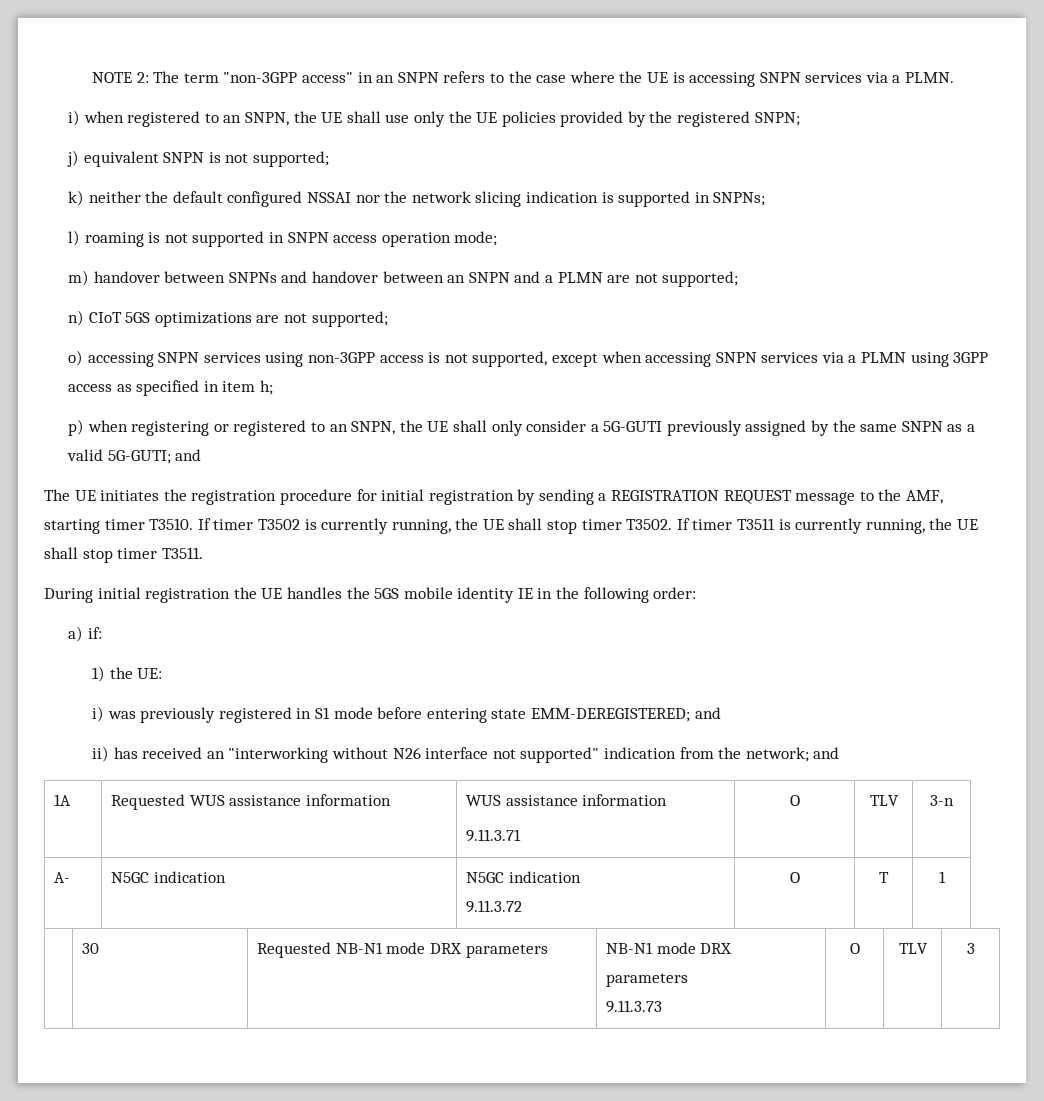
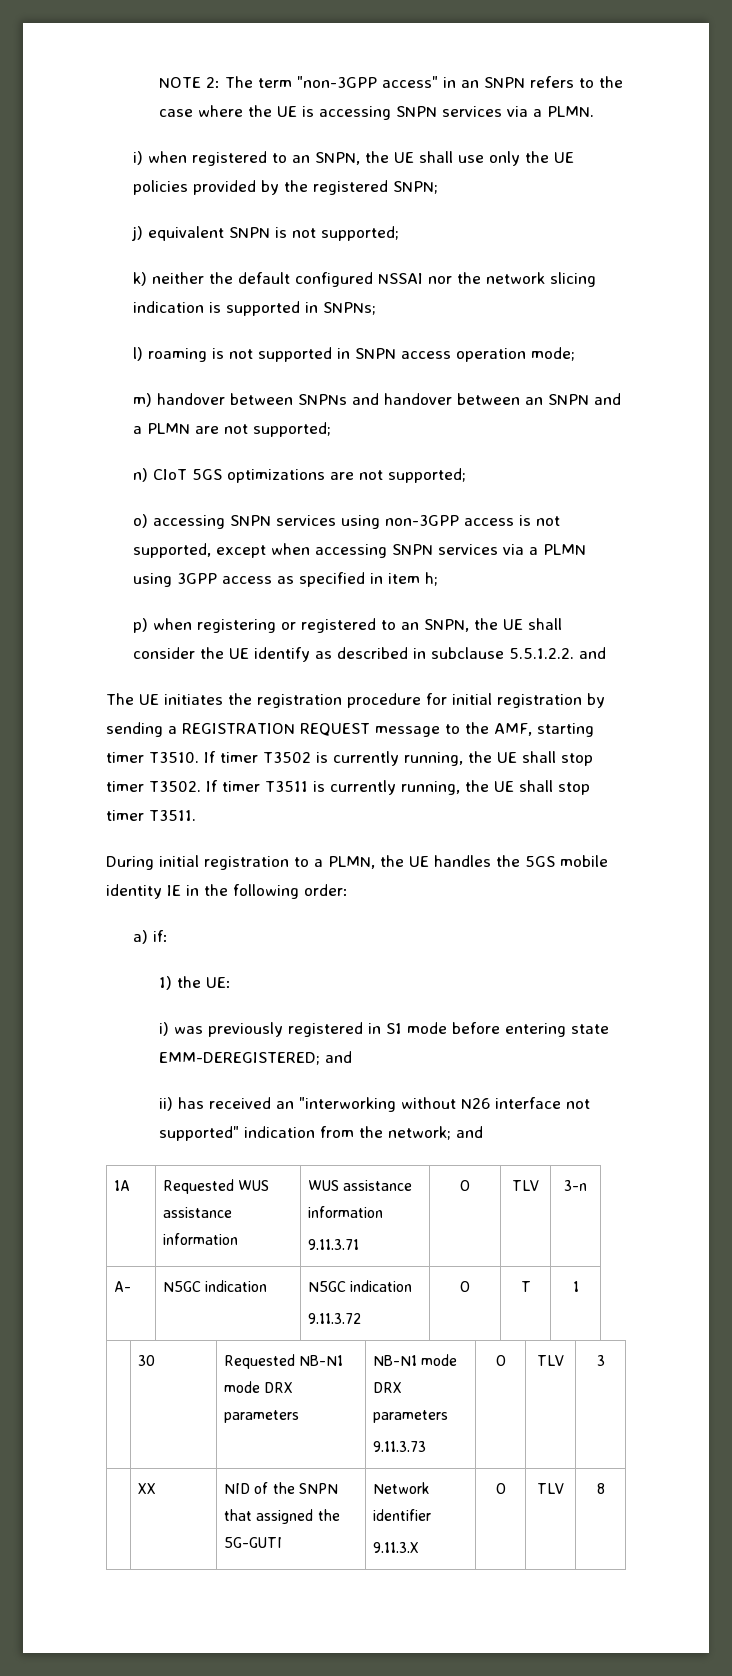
- p) when registering or registered to an SNPN, the UE shall only consider a 5G-GUTI previously assigned by the same SNPN as a valid 5G-GUTI; and
+ p) when registering or registered to an SNPN, the UE shall consider the UE identify as described in subclause 5.5.1.2.2. and
- During initial registration the UE handles the 5GS mobile identity IE in the following order:
+ During initial registration to a PLMN, the UE handles the 5GS mobile identity IE in the following order:
+ | XX | NID of the SNPN that assigned the 5G-GUTI | Network identifier
+ 9.11.3.X | O | TLV | 8

